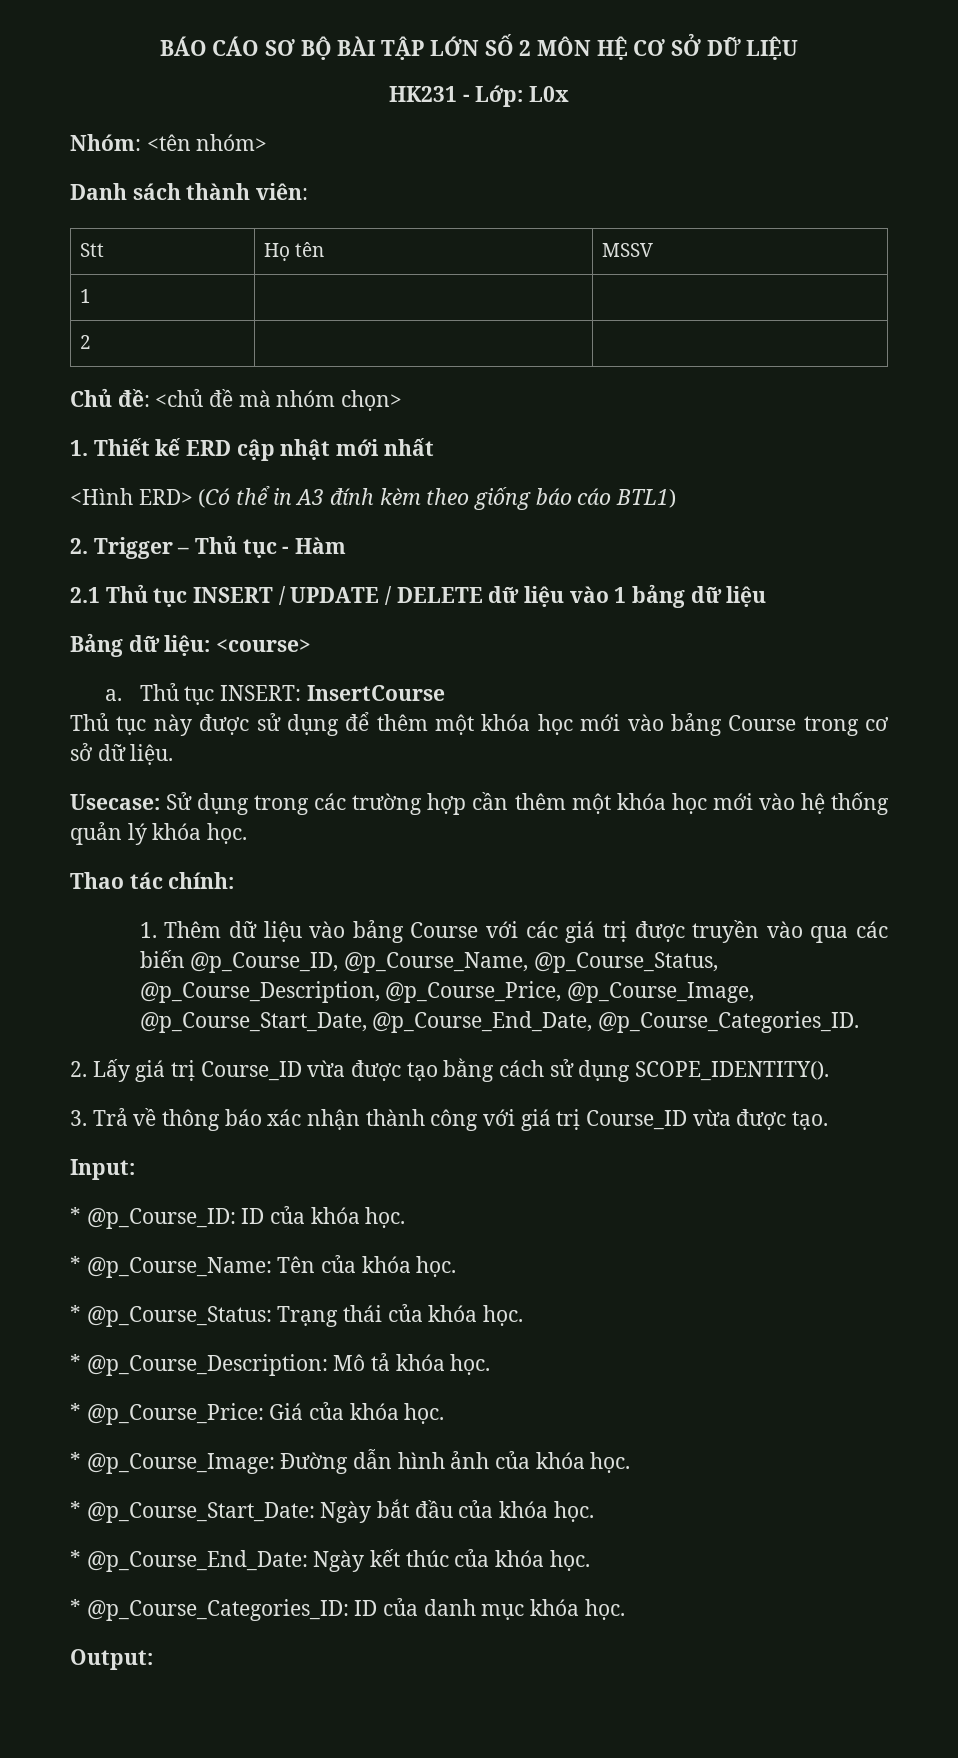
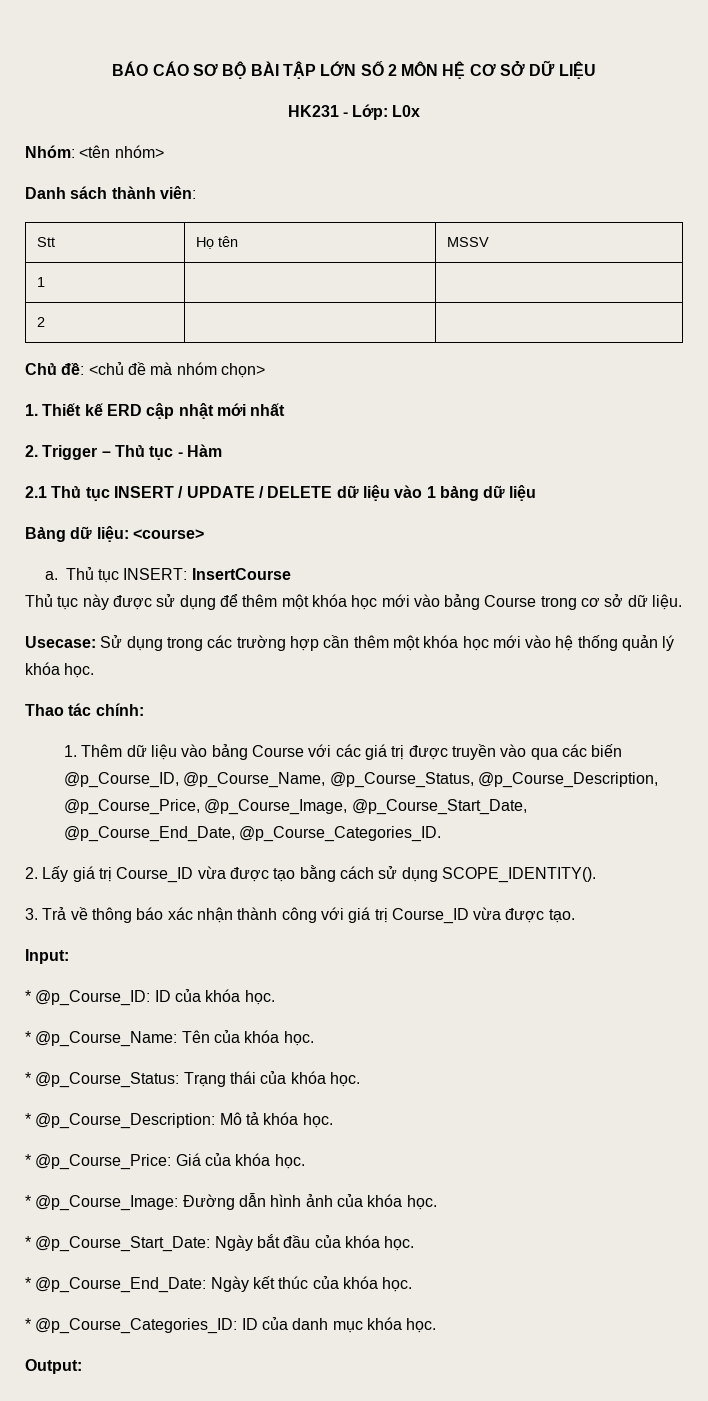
- <Hình ERD> (Có thể in A3 đính kèm theo giống báo cáo BTL1)

